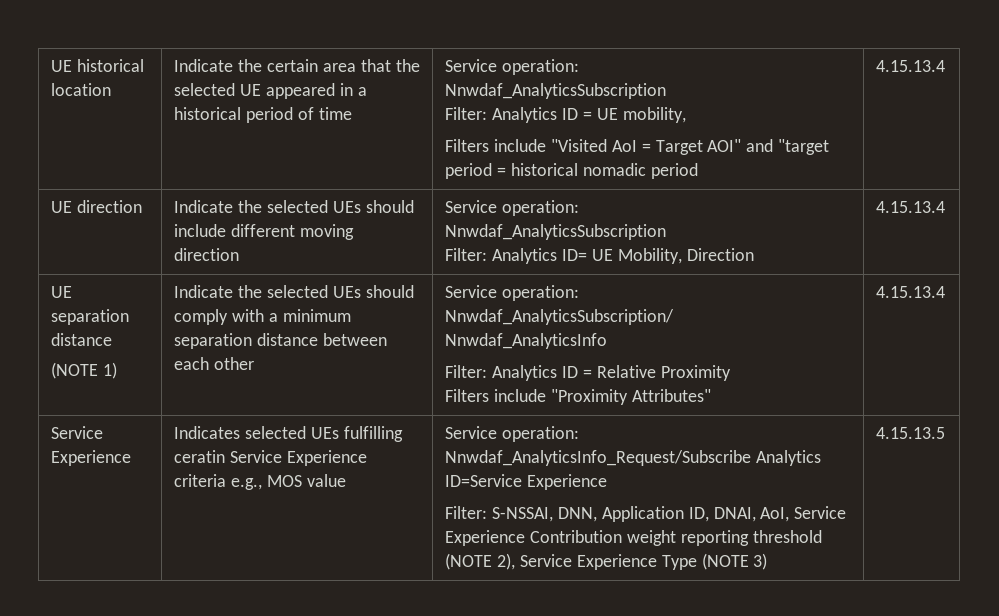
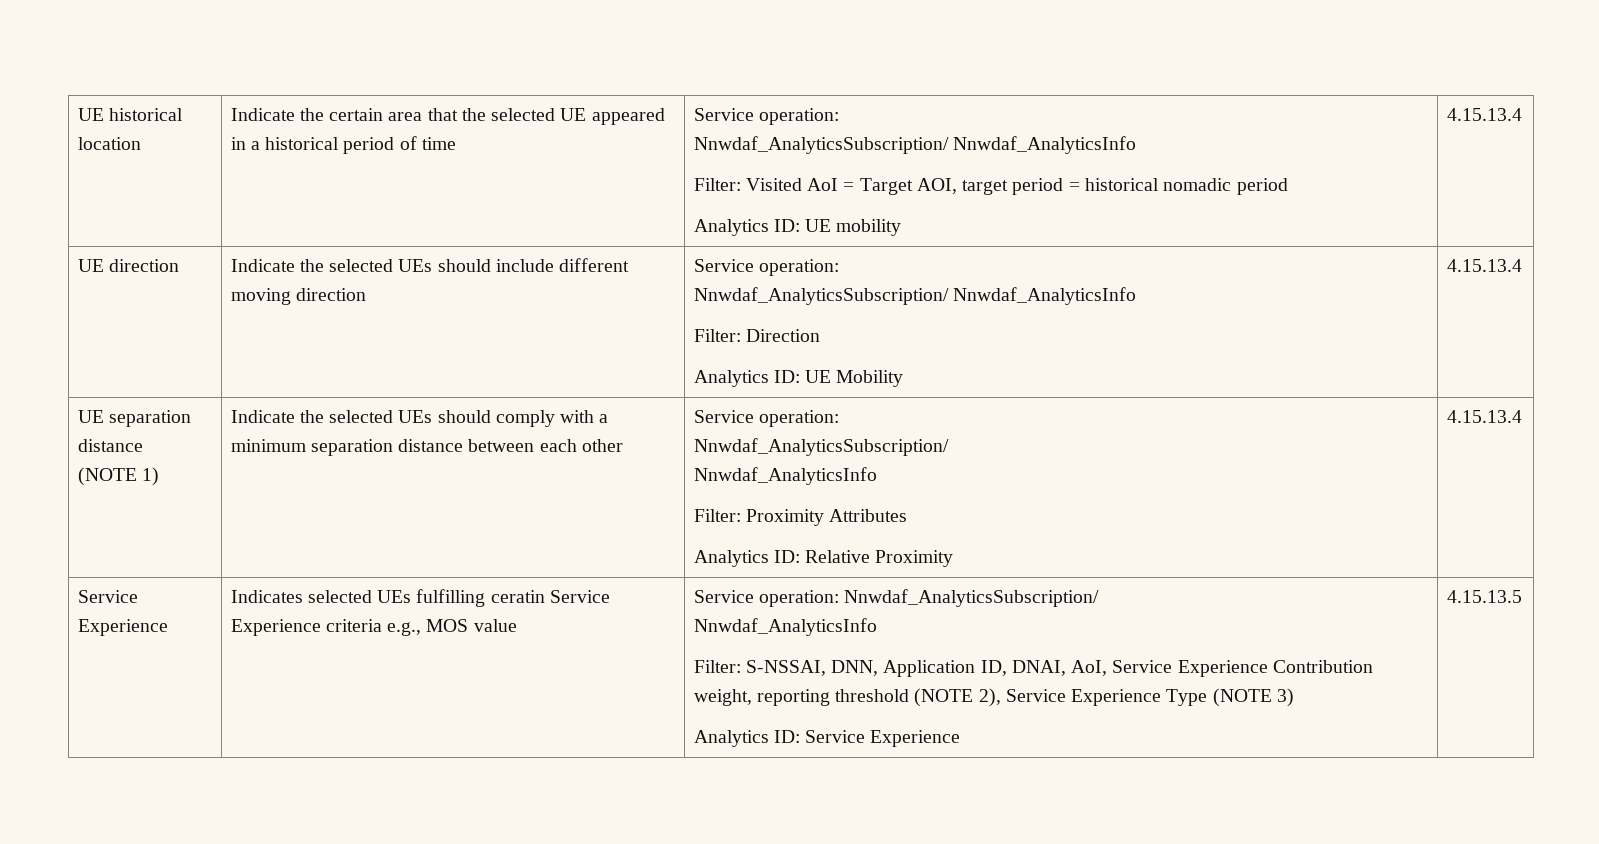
  Indicate the certain area that the selected UE appeared in a historical period of time | Service operation:
- Nnwdaf_AnalyticsSubscription
- Filter: Analytics ID = UE mobility,
- Filters include "Visited AoI = Target AOI" and "target period = historical nomadic period
+ Nnwdaf_AnalyticsSubscription/ Nnwdaf_AnalyticsInfo
+ Filter: Visited AoI = Target AOI, target period = historical nomadic period
+ Analytics ID: UE mobility
  UE direction | Indicate the selected UEs should include different moving direction | Service operation:
- Nnwdaf_AnalyticsSubscription
- Filter: Analytics ID= UE Mobility, Direction | 4.15.13.4
+ Nnwdaf_AnalyticsSubscription/ Nnwdaf_AnalyticsInfo
+ Filter: Direction
+ Analytics ID: UE Mobility | 4.15.13.4
  UE separation distance
  (NOTE 1) | Indicate the selected UEs should comply with a minimum separation distance between each other | Service operation:
  Nnwdaf_AnalyticsSubscription/
  Nnwdaf_AnalyticsInfo
- Filter: Analytics ID = Relative Proximity
- Filters include "Proximity Attributes" | 4.15.13.4
+ Filter: Proximity Attributes
+ Analytics ID: Relative Proximity | 4.15.13.4
- Service operation: Nnwdaf_AnalyticsInfo_Request/Subscribe Analytics ID=Service Experience
+ Service operation: Nnwdaf_AnalyticsSubscription/
+ Nnwdaf_AnalyticsInfo
- Filter: S-NSSAI, DNN, Application ID, DNAI, AoI, Service Experience Contribution weight reporting threshold (NOTE 2), Service Experience Type (NOTE 3)
+ Filter: S-NSSAI, DNN, Application ID, DNAI, AoI, Service Experience Contribution weight, reporting threshold (NOTE 2), Service Experience Type (NOTE 3)
+ Analytics ID: Service Experience

